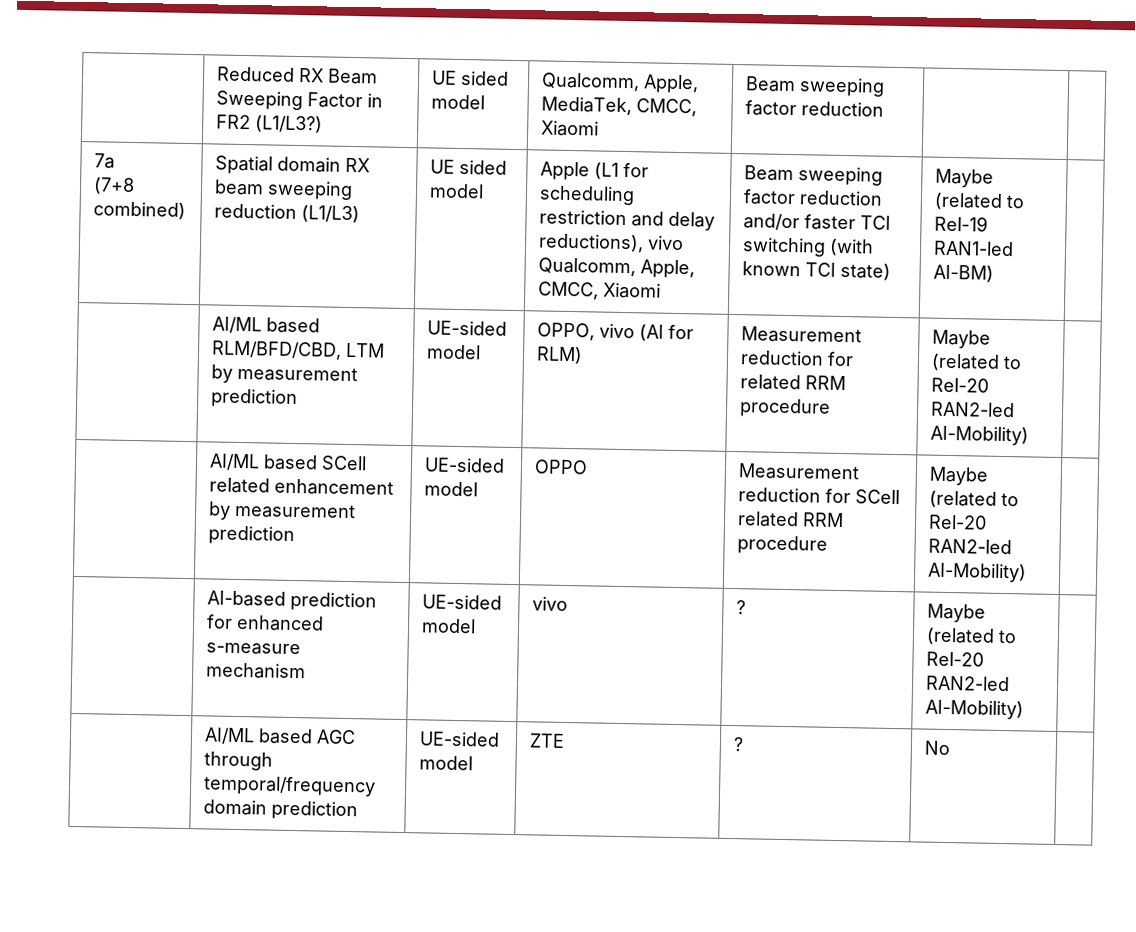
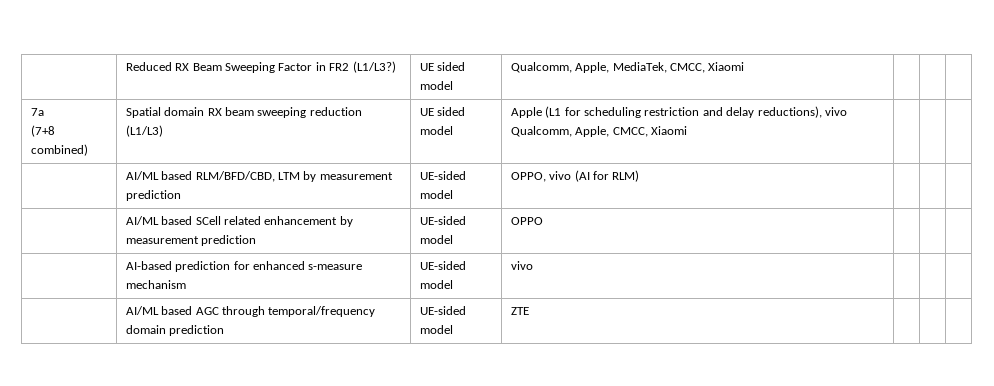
- | Reduced RX Beam Sweeping Factor in FR2 (L1/L3?) | UE sided model | Qualcomm, Apple, MediaTek, CMCC, Xiaomi | Beam sweeping factor reduction | |
+ | Reduced RX Beam Sweeping Factor in FR2 (L1/L3?) | UE sided model | Qualcomm, Apple, MediaTek, CMCC, Xiaomi | | |
- Beam sweeping factor reduction and/or faster TCI switching (with known TCI state) | Maybe (related to Rel-19 RAN1-led AI-BM)
- | AI/ML based RLM/BFD/CBD, LTM by measurement prediction | UE-sided model | OPPO, vivo (AI for RLM) | Measurement reduction for related RRM procedure | Maybe (related to Rel-20 RAN2-led AI-Mobility) |
+ | AI/ML based RLM/BFD/CBD, LTM by measurement prediction | UE-sided model | OPPO, vivo (AI for RLM) | | |
- | AI/ML based SCell related enhancement by measurement prediction | UE-sided model | OPPO | Measurement reduction for SCell related RRM procedure | Maybe (related to Rel-20 RAN2-led AI-Mobility) |
+ | AI/ML based SCell related enhancement by measurement prediction | UE-sided model | OPPO | | |
- | AI-based prediction for enhanced s-measure mechanism | UE-sided model | vivo | ? | Maybe (related to Rel-20 RAN2-led AI-Mobility) |
+ | AI-based prediction for enhanced s-measure mechanism | UE-sided model | vivo | | |
- | AI/ML based AGC through temporal/frequency domain prediction | UE-sided model | ZTE | ? | No |
+ | AI/ML based AGC through temporal/frequency domain prediction | UE-sided model | ZTE | | |

